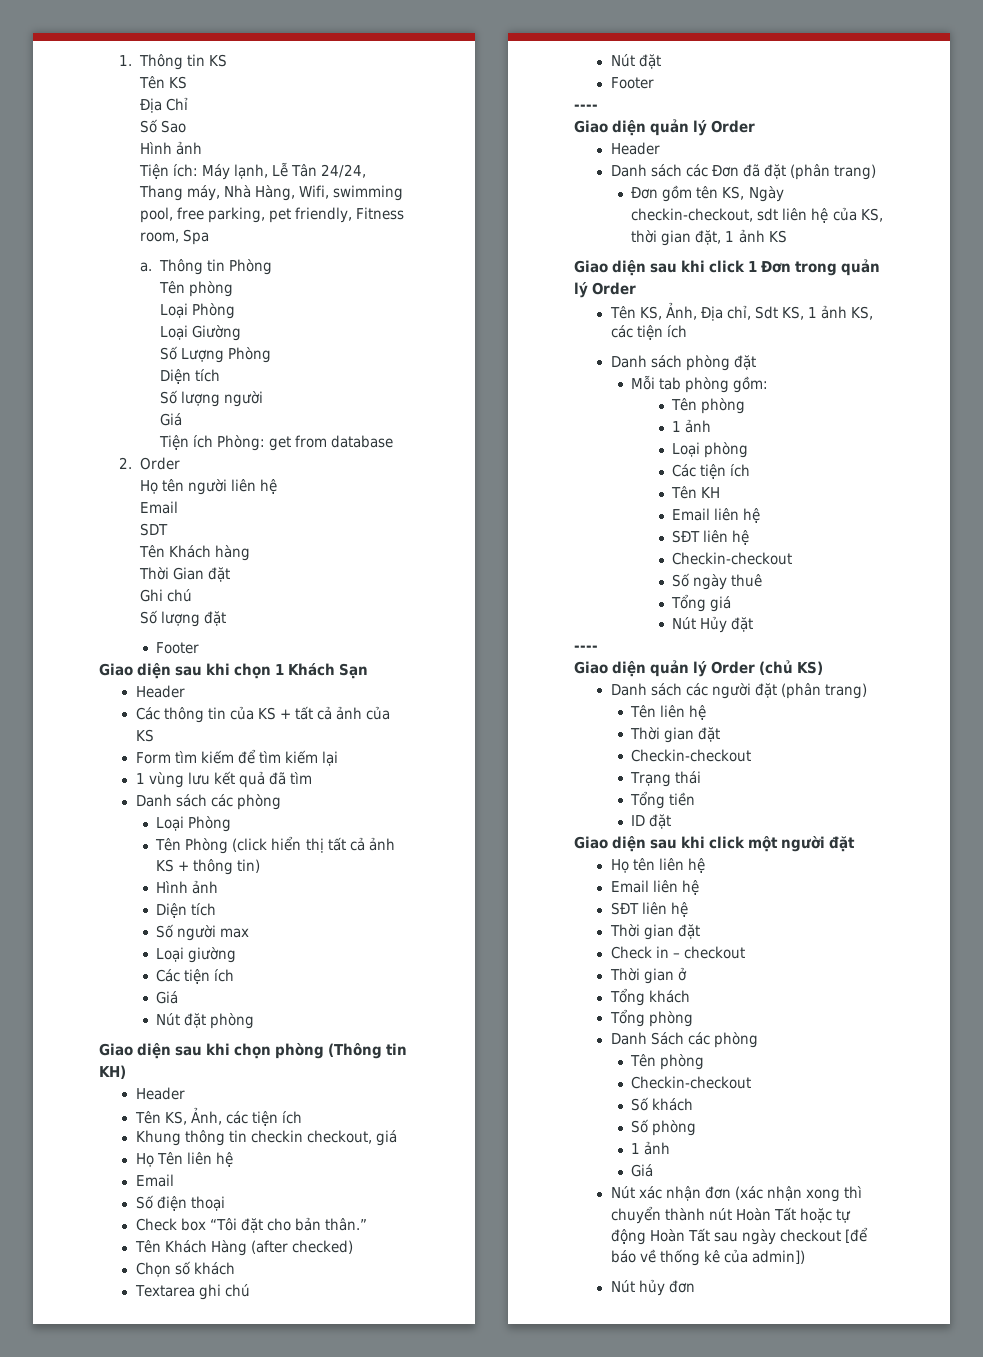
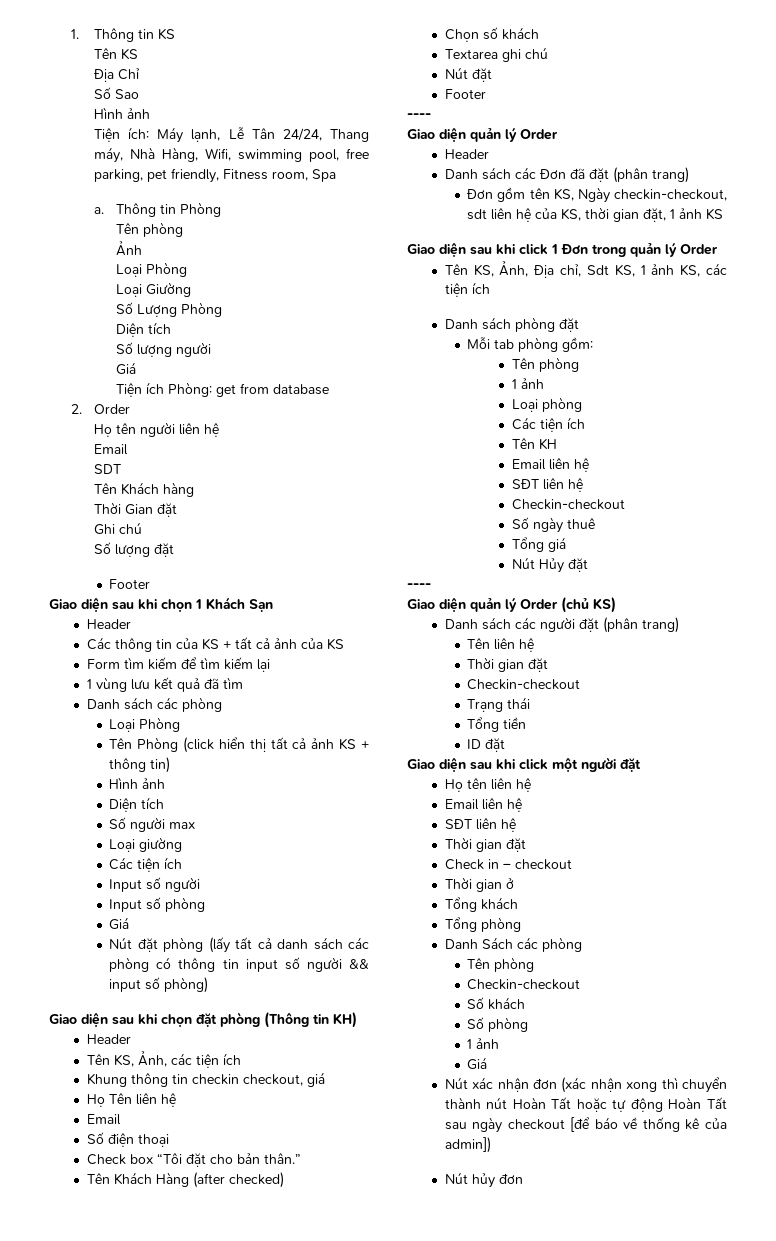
+ Ảnh
  Loại giường
  Các tiện ích
+ Input số người
+ Input số phòng
  Giá
- Nút đặt phòng
- Giao diện sau khi chọn phòng (Thông tin KH)
+ Nút đặt phòng (lấy tất cả danh sách các phòng có thông tin input số người && input số phòng)
+ Giao diện sau khi chọn đặt phòng (Thông tin KH)

